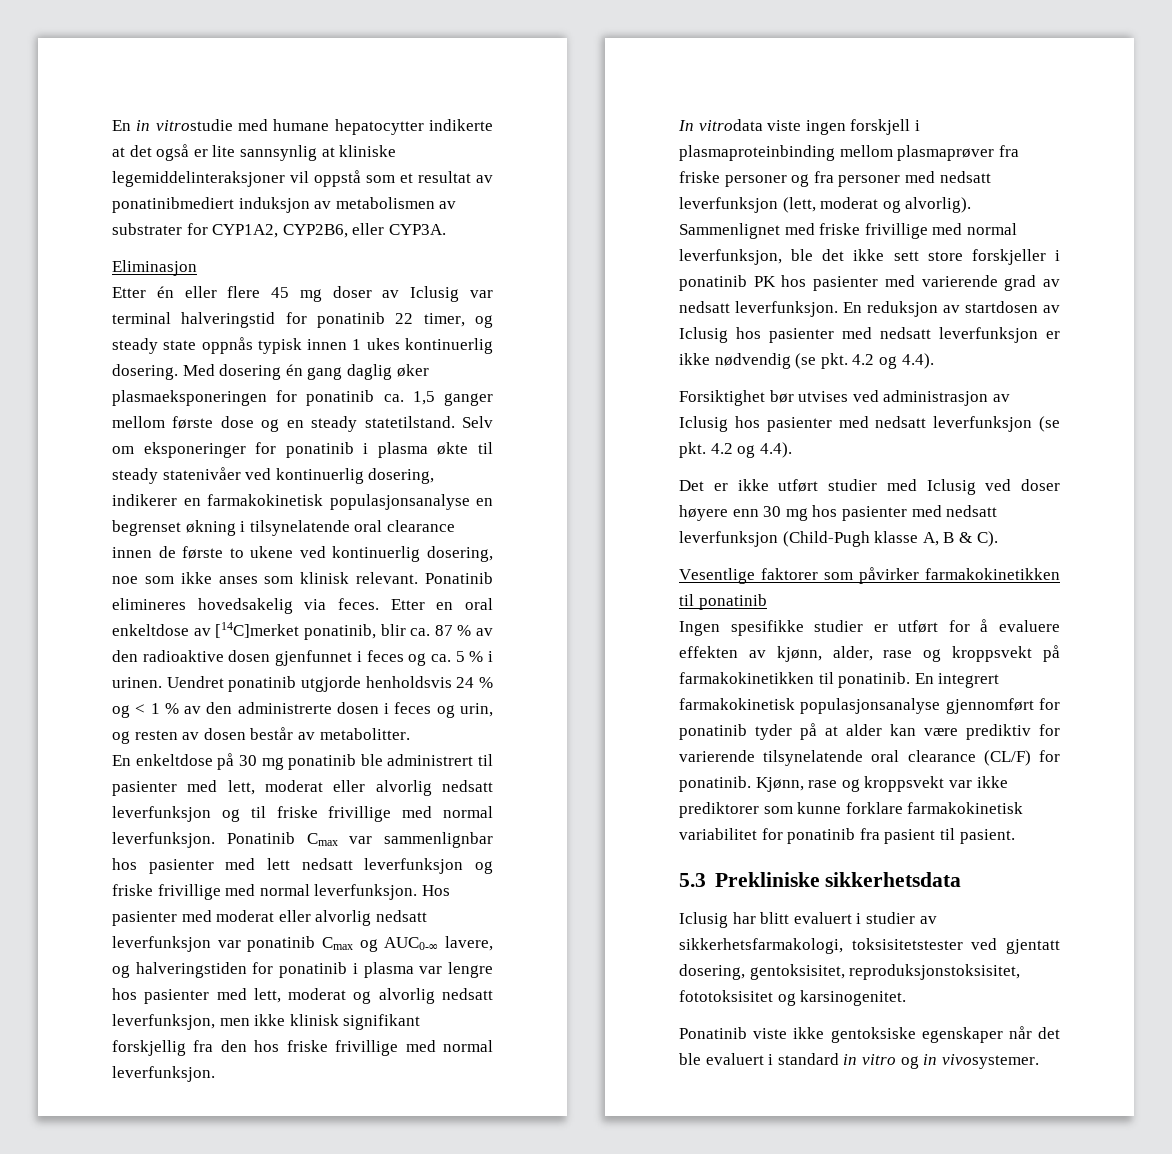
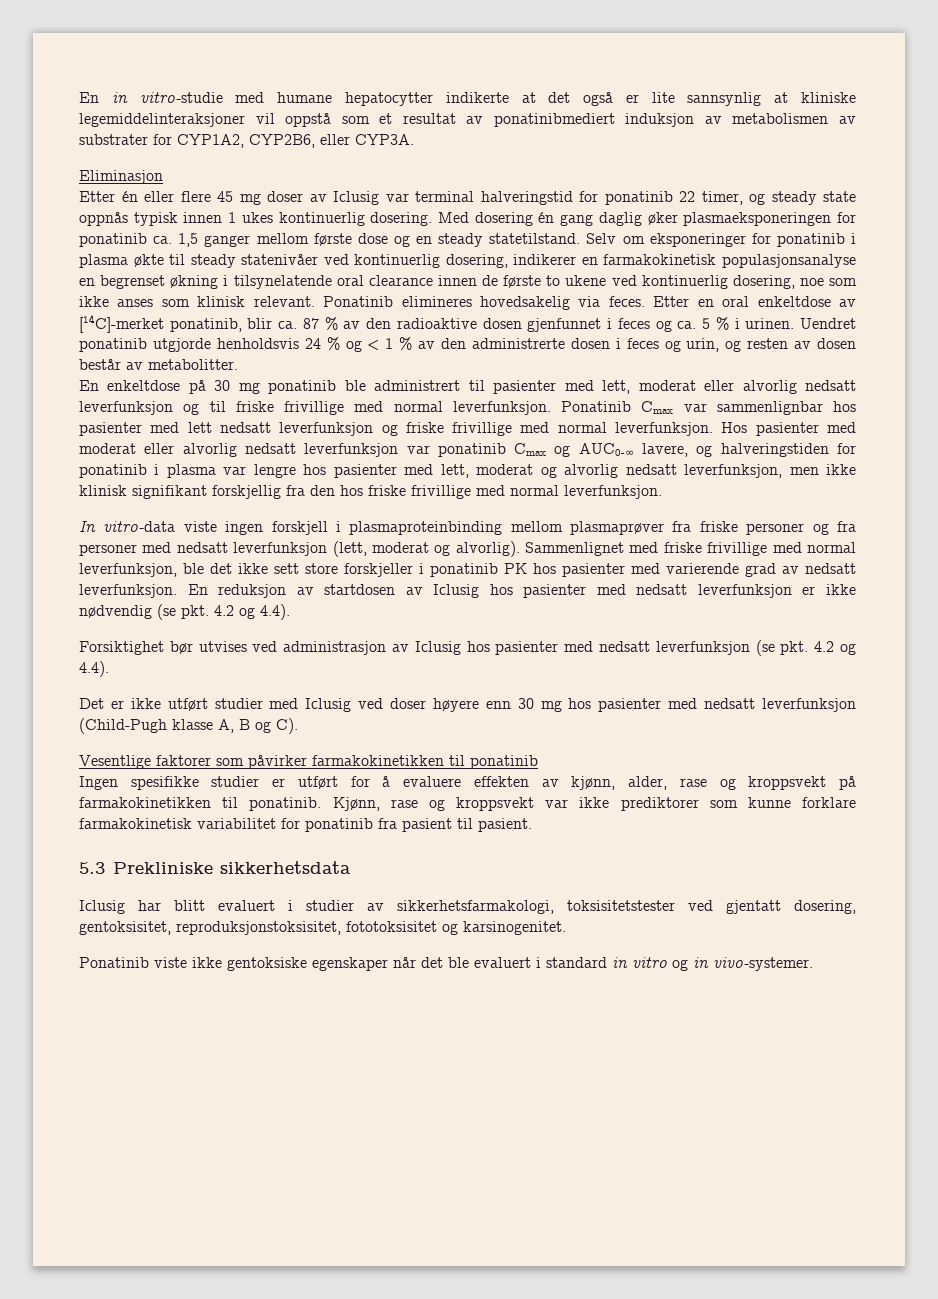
- En in vitrostudie med humane hepatocytter indikerte at det også er lite sannsynlig at kliniske legemiddelinteraksjoner vil oppstå som et resultat av ponatinibmediert induksjon av metabolismen av substrater for CYP1A2, CYP2B6, eller CYP3A.
+ En in vitro-studie med humane hepatocytter indikerte at det også er lite sannsynlig at kliniske legemiddelinteraksjoner vil oppstå som et resultat av ponatinibmediert induksjon av metabolismen av substrater for CYP1A2, CYP2B6, eller CYP3A.
- Etter en oral enkeltdose av [14C]merket ponatinib, blir ca. 87 % av den radioaktive dosen gjenfunnet i feces og ca. 5 % i urinen.
+ Etter en oral enkeltdose av [14C]-merket ponatinib, blir ca. 87 % av den radioaktive dosen gjenfunnet i feces og ca. 5 % i urinen.
- In vitrodata viste ingen forskjell i plasmaproteinbinding mellom plasmaprøver fra friske personer og fra personer med nedsatt leverfunksjon (lett, moderat og alvorlig).
+ In vitro-data viste ingen forskjell i plasmaproteinbinding mellom plasmaprøver fra friske personer og fra personer med nedsatt leverfunksjon (lett, moderat og alvorlig).
- Det er ikke utført studier med Iclusig ved doser høyere enn 30 mg hos pasienter med nedsatt leverfunksjon (Child-Pugh klasse A, B & C).
+ Det er ikke utført studier med Iclusig ved doser høyere enn 30 mg hos pasienter med nedsatt leverfunksjon (Child-Pugh klasse A, B og C).
- En integrert farmakokinetisk populasjonsanalyse gjennomført for ponatinib tyder på at alder kan være prediktiv for varierende tilsynelatende oral clearance (CL/F) for ponatinib.
- Ponatinib viste ikke gentoksiske egenskaper når det ble evaluert i standard in vitro og in vivosystemer.
+ Ponatinib viste ikke gentoksiske egenskaper når det ble evaluert i standard in vitro og in vivo-systemer.

